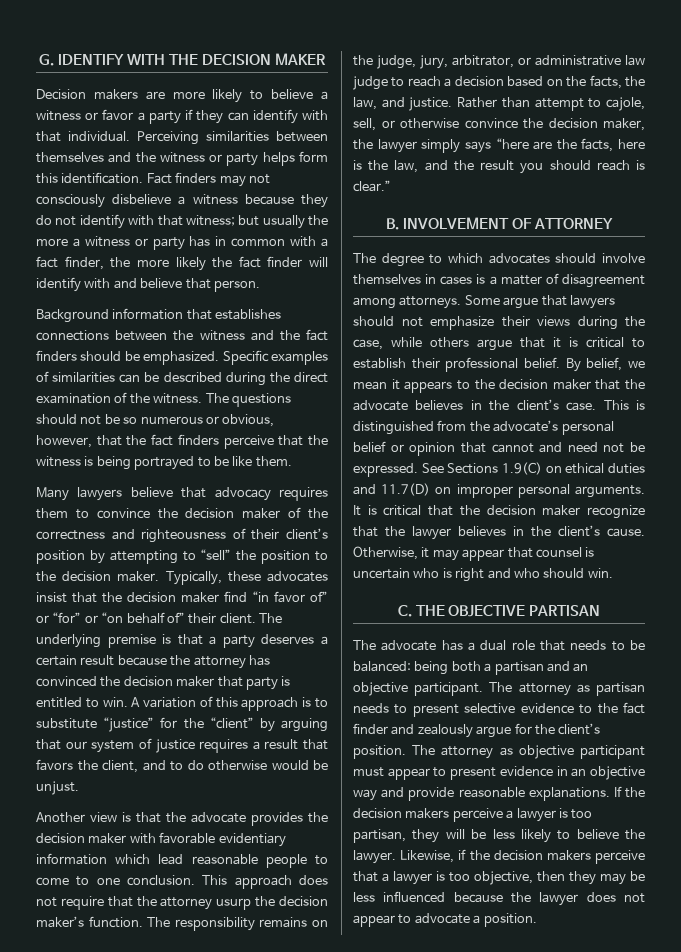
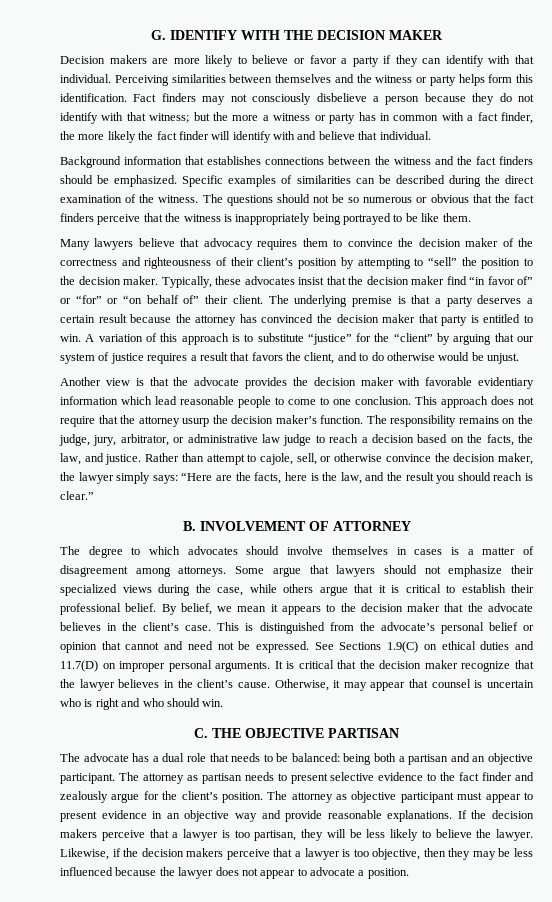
- Decision makers are more likely to believe a witness or favor a party if they can identify with that individual.
+ Decision makers are more likely to believe or favor a party if they can identify with that individual.
- Fact finders may not consciously disbelieve a witness because they do not identify with that witness; but usually the more a witness or party has in common with a fact finder, the more likely the fact finder will identify with and believe that person.
+ Fact finders may not consciously disbelieve a person because they do not identify with that witness; but the more a witness or party has in common with a fact finder, the more likely the fact finder will identify with and believe that individual.
- The questions should not be so numerous or obvious, however, that the fact finders perceive that the witness is being portrayed to be like them.
+ The questions should not be so numerous or obvious that the fact finders perceive that the witness is inappropriately being portrayed to be like them.
- Rather than attempt to cajole, sell, or otherwise convince the decision maker, the lawyer simply says “here are the facts, here is the law, and the result you should reach is clear.”
+ Rather than attempt to cajole, sell, or otherwise convince the decision maker, the lawyer simply says: “Here are the facts, here is the law, and the result you should reach is clear.”
- Some argue that lawyers should not emphasize their views during the case, while others argue that it is critical to establish their professional belief.
+ Some argue that lawyers should not emphasize their specialized views during the case, while others argue that it is critical to establish their professional belief.
- If the decision makers perceive a lawyer is too partisan, they will be less likely to believe the lawyer.
+ If the decision makers perceive that a lawyer is too partisan, they will be less likely to believe the lawyer.

